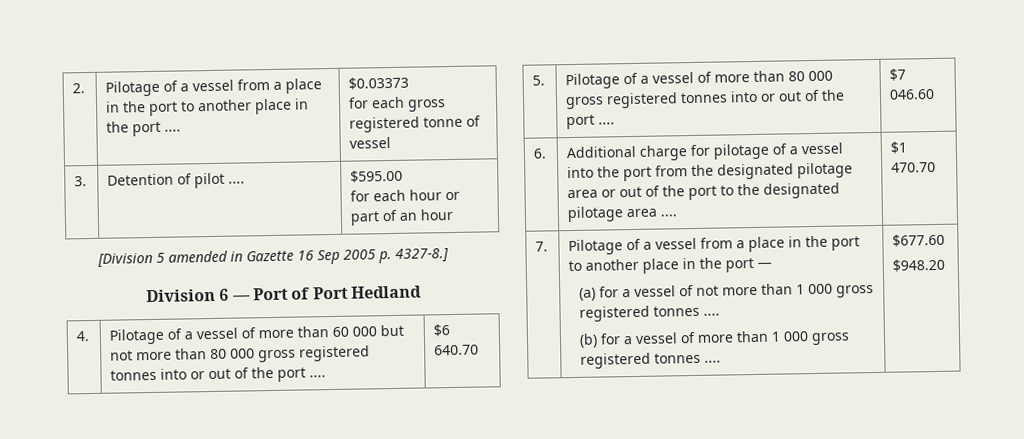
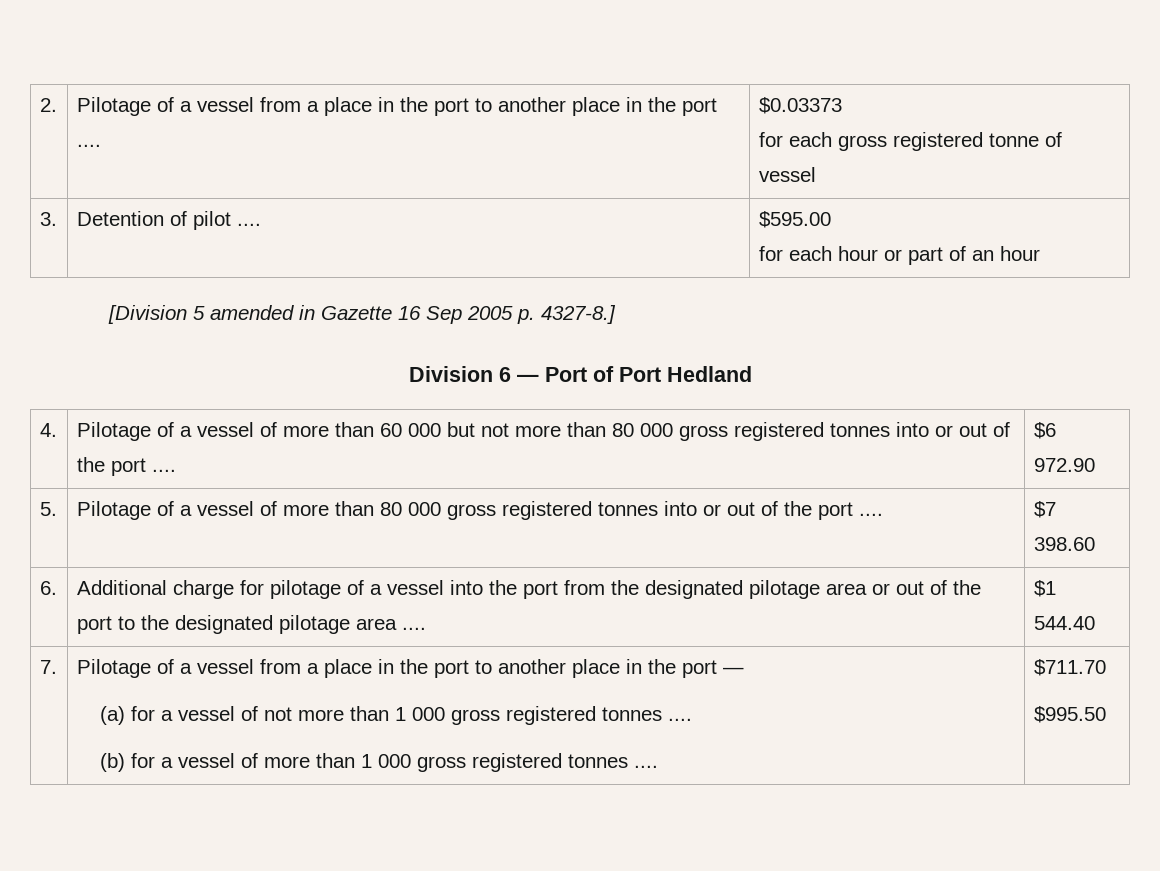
- 4. | Pilotage of a vessel of more than 60 000 but not more than 80 000 gross registered tonnes into or out of the port .... | $6 640.70
+ 4. | Pilotage of a vessel of more than 60 000 but not more than 80 000 gross registered tonnes into or out of the port .... | $6 972.90
- 5. | Pilotage of a vessel of more than 80 000 gross registered tonnes into or out of the port .... | $7 046.60
+ 5. | Pilotage of a vessel of more than 80 000 gross registered tonnes into or out of the port .... | $7 398.60
- 6. | Additional charge for pilotage of a vessel into the port from the designated pilotage area or out of the port to the designated pilotage area .... | $1 470.70
+ 6. | Additional charge for pilotage of a vessel into the port from the designated pilotage area or out of the port to the designated pilotage area .... | $1 544.40
- $677.60
- $948.20
+ $711.70
+ $995.50

